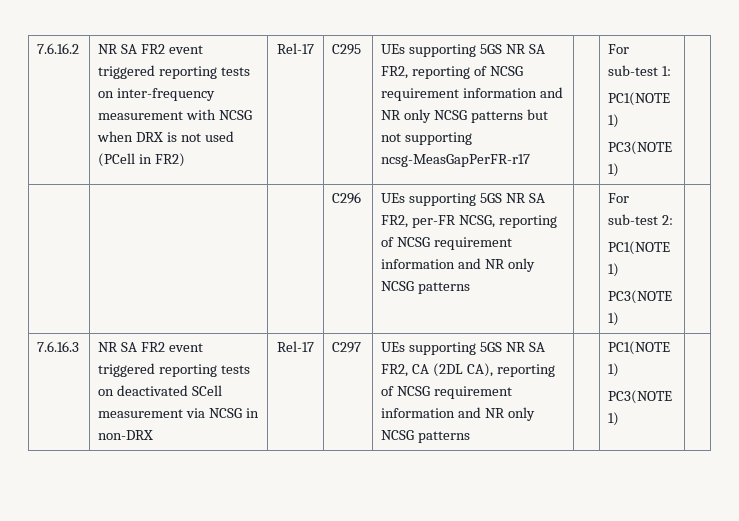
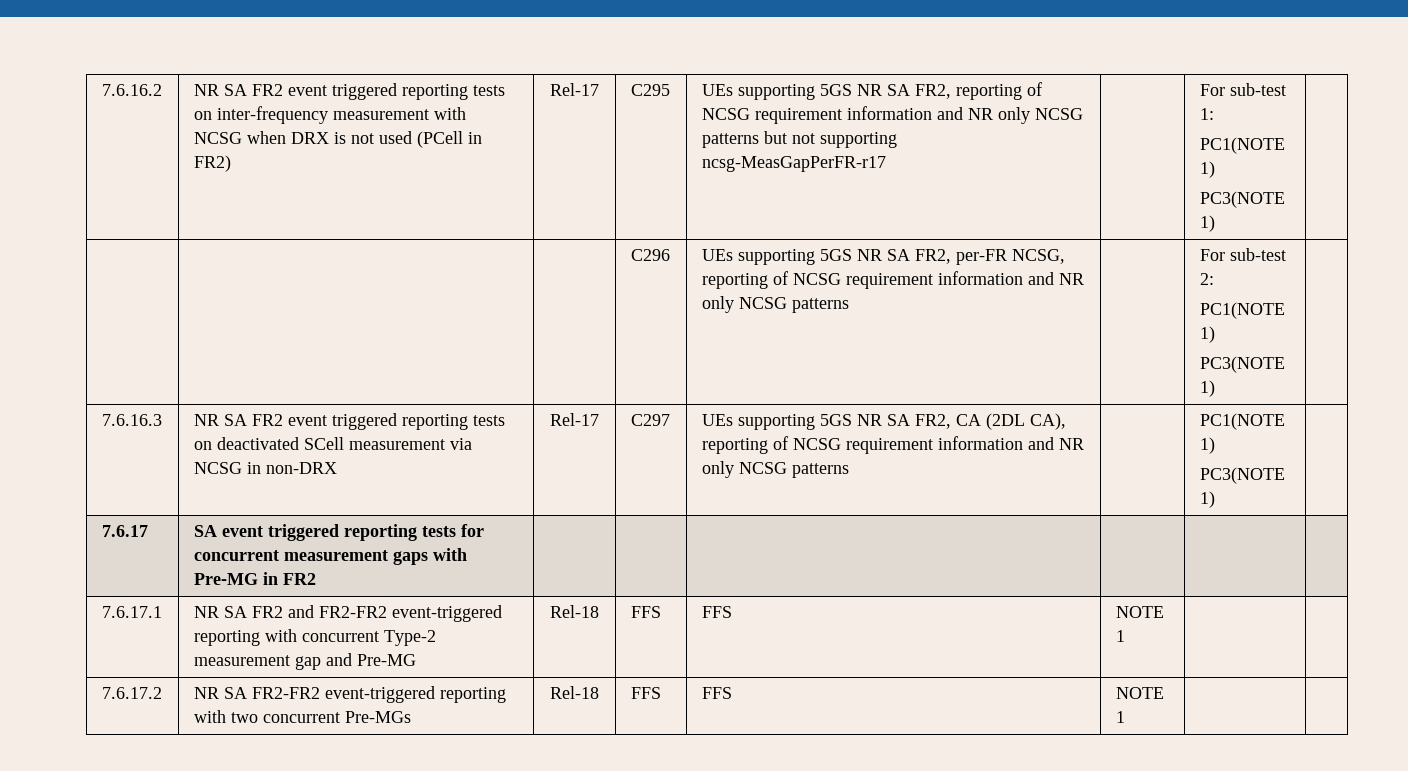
+ 7.6.17 | SA event triggered reporting tests for concurrent measurement gaps with Pre-MG in FR2 | | | | | |
+ 7.6.17.1 | NR SA FR2 and FR2-FR2 event-triggered reporting with concurrent Type-2 measurement gap and Pre-MG | Rel-18 | FFS | FFS | NOTE 1 | |
+ 7.6.17.2 | NR SA FR2-FR2 event-triggered reporting with two concurrent Pre-MGs | Rel-18 | FFS | FFS | NOTE 1 | |

